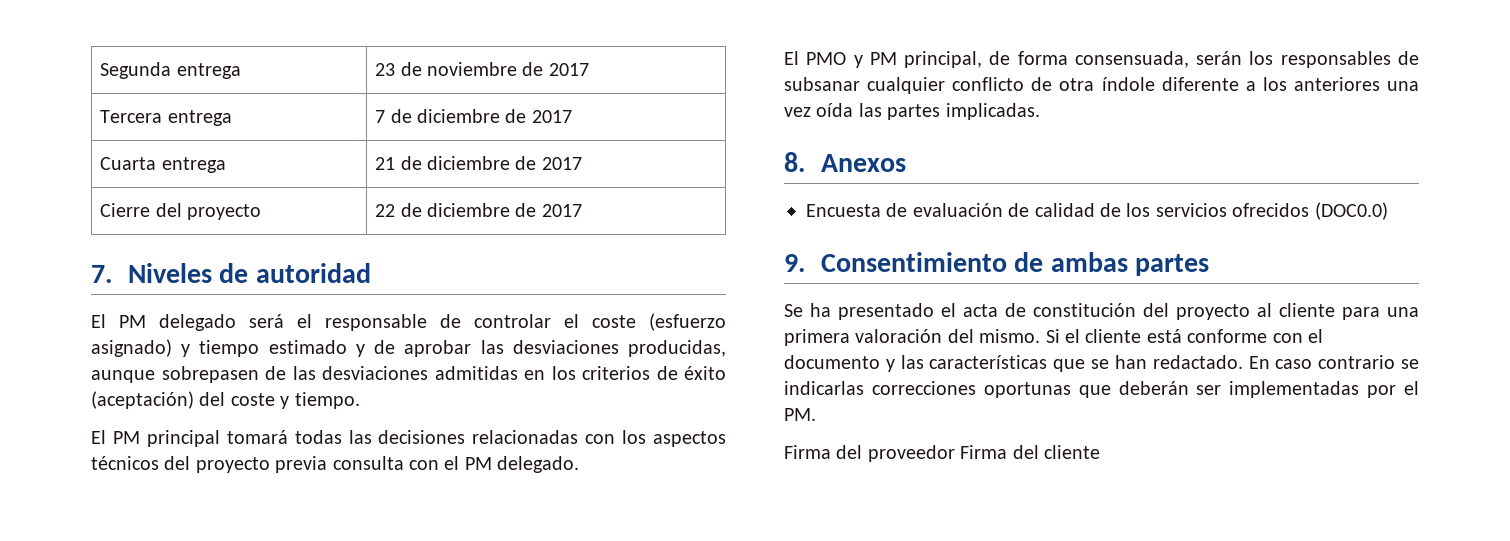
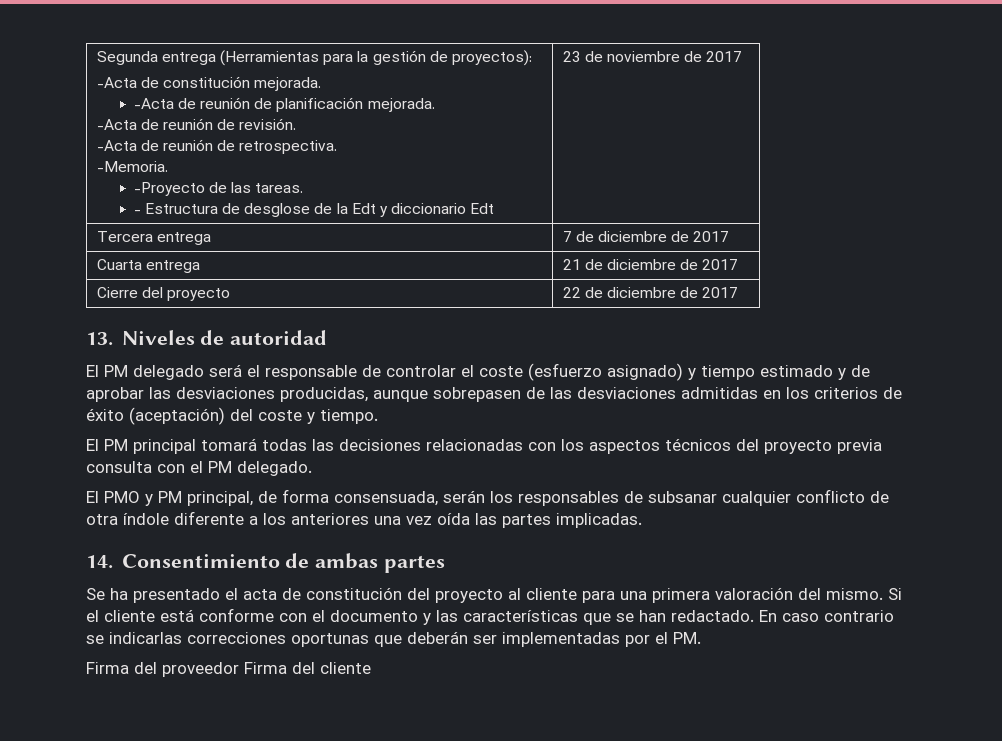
- Segunda entrega
+ Segunda entrega (Herramientas para la gestión de proyectos):
+ -Acta de constitución mejorada.
+ -Acta de reunión de planificación mejorada.
+ -Acta de reunión de revisión.
+ -Acta de reunión de retrospectiva.
+ -Memoria.
+ -Proyecto de las tareas.
+ - Estructura de desglose de la Edt y diccionario Edt
- 7. Niveles de autoridad
+ 13. Niveles de autoridad
- 8. Anexos
- Encuesta de evaluación de calidad de los servicios ofrecidos (DOC0.0)
- 9. Consentimiento de ambas partes
+ 14. Consentimiento de ambas partes

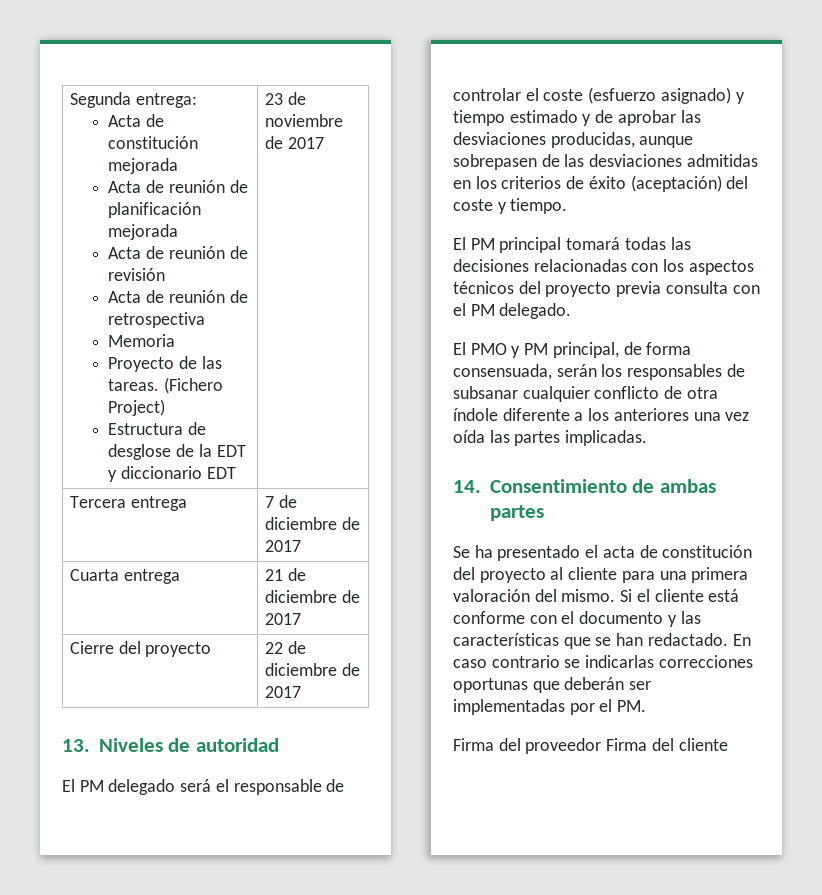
- Segunda entrega (Herramientas para la gestión de proyectos):
- -Acta de constitución mejorada.
- -Acta de reunión de planificación mejorada.
- -Acta de reunión de revisión.
- -Acta de reunión de retrospectiva.
- -Memoria.
- -Proyecto de las tareas.
- - Estructura de desglose de la Edt y diccionario Edt
+ Segunda entrega:
+ Acta de constitución mejorada
+ Acta de reunión de planificación mejorada
+ Acta de reunión de revisión
+ Acta de reunión de retrospectiva
+ Memoria
+ Proyecto de las tareas. (Fichero Project)
+ Estructura de desglose de la EDT y diccionario EDT

